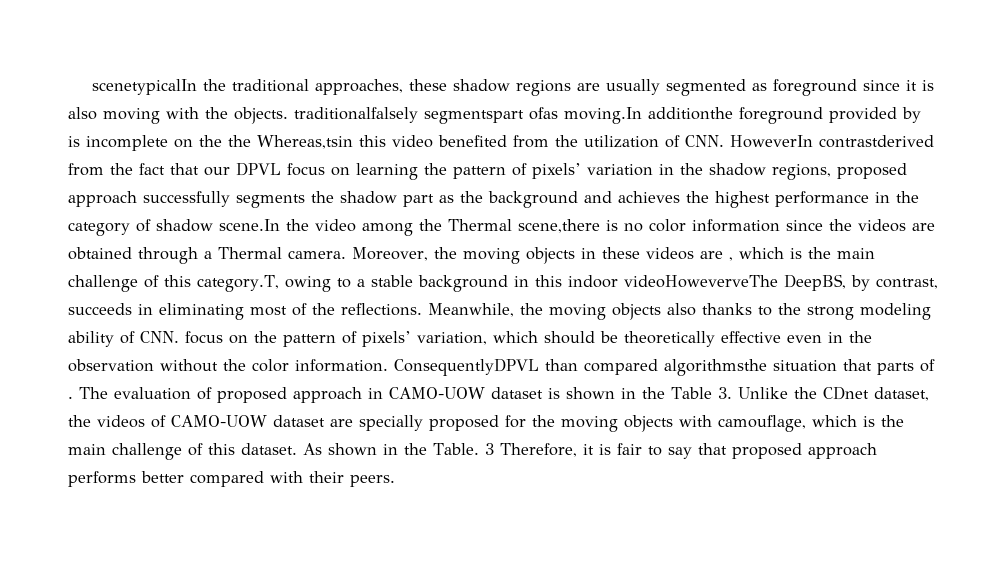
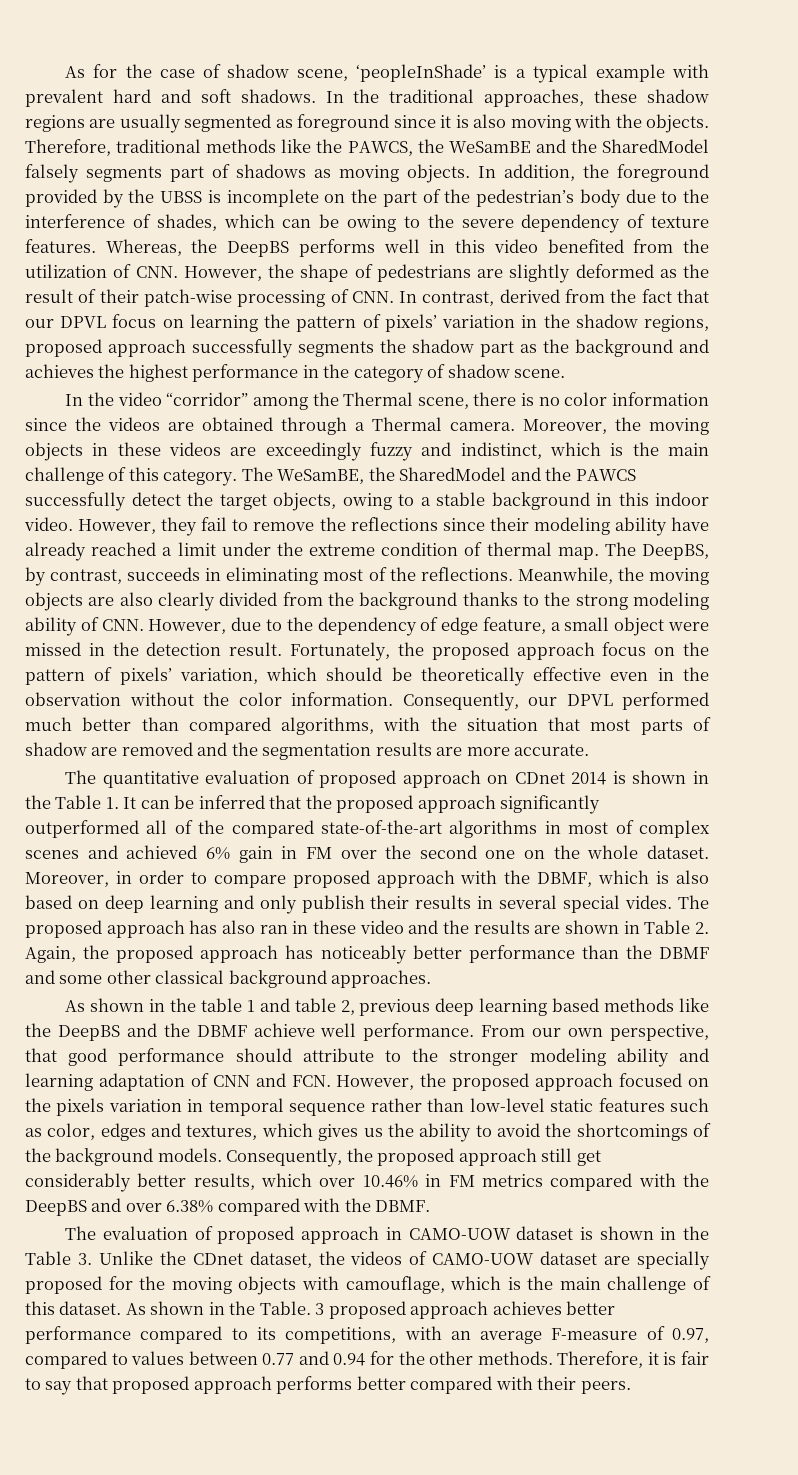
- scenetypicalIn the traditional approaches, these shadow regions are usually segmented as foreground since it is also moving with the objects. traditionalfalsely segmentspart ofas moving.In additionthe foreground provided by is incomplete on the the Whereas,tsin this video benefited from the utilization of CNN. HoweverIn contrastderived from the fact that our DPVL focus on learning the pattern of pixels’ variation in the shadow regions, proposed approach successfully segments the shadow part as the background and achieves the highest performance in the category of shadow scene.In the video among the Thermal scene,there is no color information since the videos are obtained through a Thermal camera.
+ As for the case of shadow scene, ‘peopleInShade’ is a typical example with prevalent hard and soft shadows. In the traditional approaches, these shadow regions are usually segmented as foreground since it is also moving with the objects. Therefore, traditional methods like the PAWCS, the WeSamBE and the SharedModel falsely segments part of shadows as moving objects. In addition, the foreground provided by the UBSS is incomplete on the part of the pedestrian’s body due to the interference of shades, which can be owing to the severe dependency of texture features. Whereas, the DeepBS performs well in this video benefited from the utilization of CNN. However, the shape of pedestrians are slightly deformed as the result of their patch-wise processing of CNN. In contrast, derived from the fact that our DPVL focus on learning the pattern of pixels’ variation in the shadow regions, proposed approach successfully segments the shadow part as the background and achieves the highest performance in the category of shadow scene.
+ In the video “corridor” among the Thermal scene, there is no color information since the videos are obtained through a Thermal camera.
- Moreover, the moving objects in these videos are , which is the main challenge of this category.T, owing to a stable background in this indoor videoHoweverveThe DeepBS, by contrast, succeeds in eliminating most of the reflections.
+ Moreover, the moving objects in these videos are exceedingly fuzzy and indistinct, which is the main challenge of this category. The WeSamBE, the SharedModel and the PAWCS successfully detect the target objects, owing to a stable background in this indoor video. However, they fail to remove the reflections since their modeling ability have already reached a limit under the extreme condition of thermal map. The DeepBS, by contrast, succeeds in eliminating most of the reflections.
- Meanwhile, the moving objects also thanks to the strong modeling ability of CNN. focus on the pattern of pixels’ variation, which should be theoretically effective even in the observation without the color information.
+ Meanwhile, the moving objects are also clearly divided from the background thanks to the strong modeling ability of CNN. However, due to the dependency of edge feature, a small object were missed in the detection result. Fortunately, the proposed approach focus on the pattern of pixels’ variation, which should be theoretically effective even in the observation without the color information.
- ConsequentlyDPVL than compared algorithmsthe situation that parts of . The evaluation of proposed approach in CAMO-UOW dataset is shown in the Table 3. Unlike the CDnet dataset, the videos of CAMO-UOW dataset are specially proposed for the moving objects with camouflage, which is the main challenge of this dataset.
+ Consequently, our DPVL performed much better than compared algorithms, with the situation that most parts of shadow are removed and the segmentation results are more accurate.
+ The quantitative evaluation of proposed approach on CDnet 2014 is shown in the Table 1. It can be inferred that the proposed approach significantly outperformed all of the compared state-of-the-art algorithms in most of complex scenes and achieved 6% gain in FM over the second one on the whole dataset. Moreover, in order to compare proposed approach with the DBMF, which is also based on deep learning and only publish their results in several special vides. The proposed approach has also ran in these video and the results are shown in Table 2. Again, the proposed approach has noticeably better performance than the DBMF and some other classical background approaches.
+ As shown in the table 1 and table 2, previous deep learning based methods like the DeepBS and the DBMF achieve well performance. From our own perspective, that good performance should attribute to the stronger modeling ability and learning adaptation of CNN and FCN. However, the proposed approach focused on the pixels variation in temporal sequence rather than low-level static features such as color, edges and textures, which gives us the ability to avoid the shortcomings of the background models. Consequently, the proposed approach still get considerably better results, which over 10.46% in FM metrics compared with the DeepBS and over 6.38% compared with the DBMF.
+ The evaluation of proposed approach in CAMO-UOW dataset is shown in the Table 3. Unlike the CDnet dataset, the videos of CAMO-UOW dataset are specially proposed for the moving objects with camouflage, which is the main challenge of this dataset.
- 3 Therefore, it is fair to say that proposed approach performs better compared with their peers.
+ 3 proposed approach achieves better performance compared to its competitions, with an average F-measure of 0.97, compared to values between 0.77 and 0.94 for the other methods. Therefore, it is fair to say that proposed approach performs better compared with their peers.

